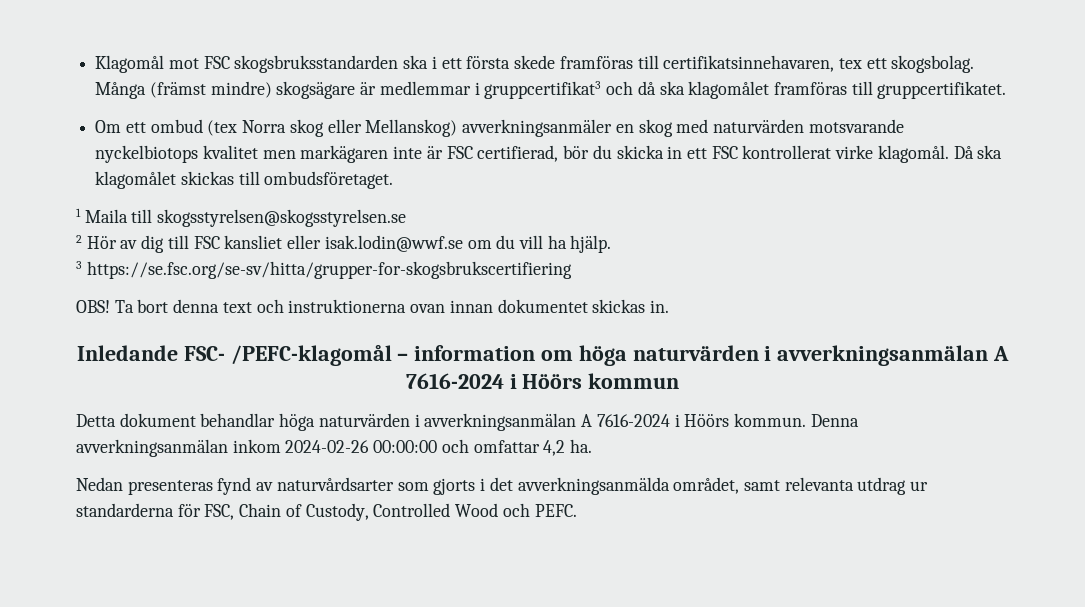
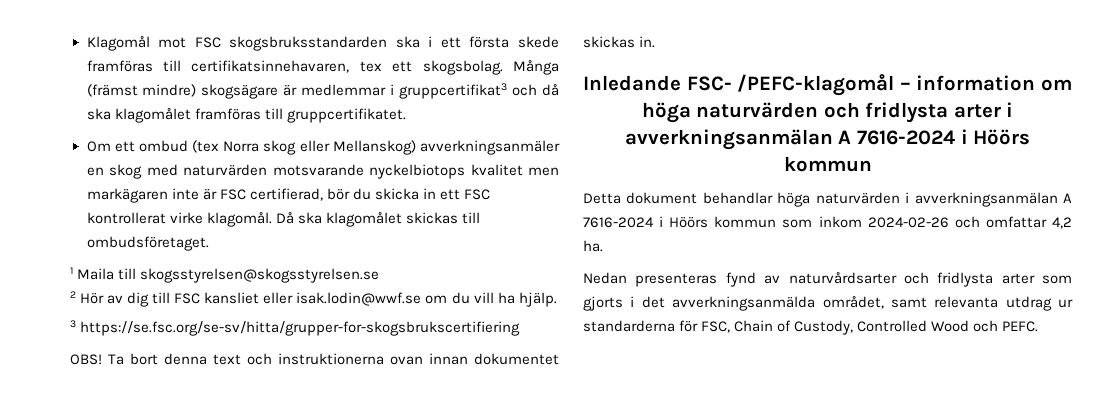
- Inledande FSC- /PEFC-klagomål – information om höga naturvärden i avverkningsanmälan A 7616-2024 i Höörs kommun
+ Inledande FSC- /PEFC-klagomål – information om höga naturvärden och fridlysta arter i avverkningsanmälan A 7616-2024 i Höörs kommun
- Detta dokument behandlar höga naturvärden i avverkningsanmälan A 7616-2024 i Höörs kommun. Denna avverkningsanmälan inkom 2024-02-26 00:00:00 och omfattar 4,2 ha.
+ Detta dokument behandlar höga naturvärden i avverkningsanmälan A 7616-2024 i Höörs kommun som inkom 2024-02-26 och omfattar 4,2 ha.
- Nedan presenteras fynd av naturvårdsarter som gjorts i det avverkningsanmälda området, samt relevanta utdrag ur standarderna för FSC, Chain of Custody, Controlled Wood och PEFC.
+ Nedan presenteras fynd av naturvårdsarter och fridlysta arter som gjorts i det avverkningsanmälda området, samt relevanta utdrag ur standarderna för FSC, Chain of Custody, Controlled Wood och PEFC.

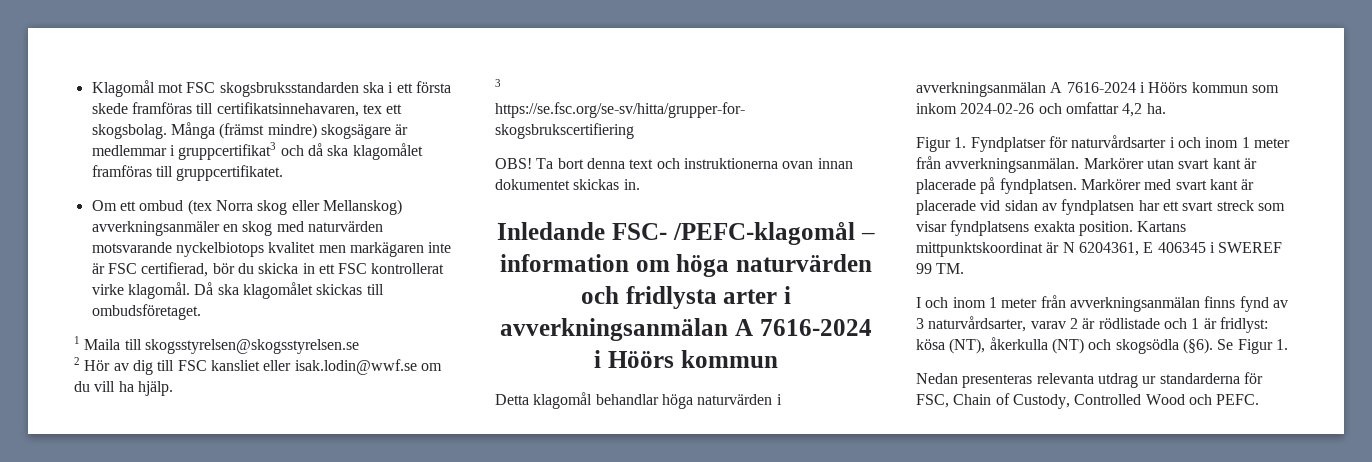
- Detta dokument behandlar höga naturvärden i avverkningsanmälan A 7616-2024 i Höörs kommun som inkom 2024-02-26 och omfattar 4,2 ha.
+ Detta klagomål behandlar höga naturvärden i avverkningsanmälan A 7616-2024 i Höörs kommun som inkom 2024-02-26 och omfattar 4,2 ha.
- Nedan presenteras fynd av naturvårdsarter och fridlysta arter som gjorts i det avverkningsanmälda området, samt relevanta utdrag ur standarderna för FSC, Chain of Custody, Controlled Wood och PEFC.
+ Figur 1. Fyndplatser för naturvårdsarter i och inom 1 meter från avverkningsanmälan. Markörer utan svart kant är placerade på fyndplatsen. Markörer med svart kant är placerade vid sidan av fyndplatsen har ett svart streck som visar fyndplatsens exakta position. Kartans mittpunktskoordinat är N 6204361, E 406345 i SWEREF 99 TM.
+ I och inom 1 meter från avverkningsanmälan finns fynd av 3 naturvårdsarter, varav 2 är rödlistade och 1 är fridlyst: kösa (NT), åkerkulla (NT) och skogsödla (§6). Se Figur 1.
+ Nedan presenteras relevanta utdrag ur standarderna för FSC, Chain of Custody, Controlled Wood och PEFC.

